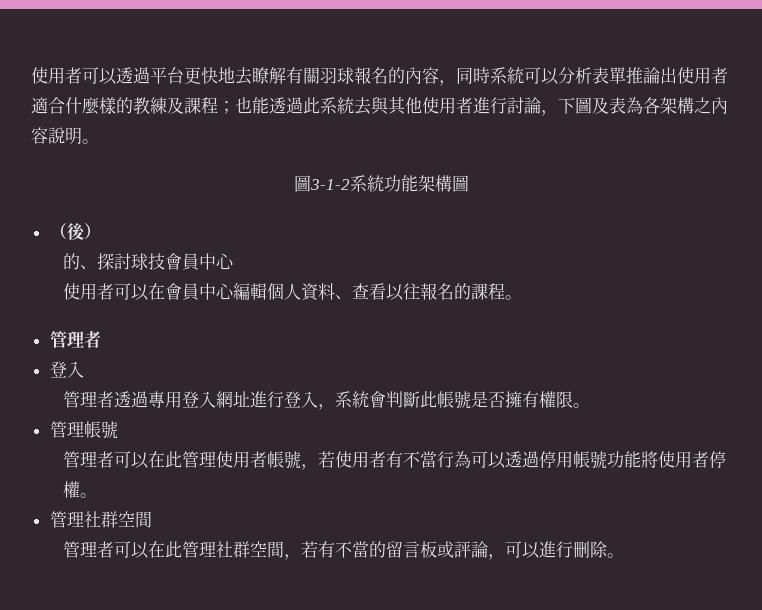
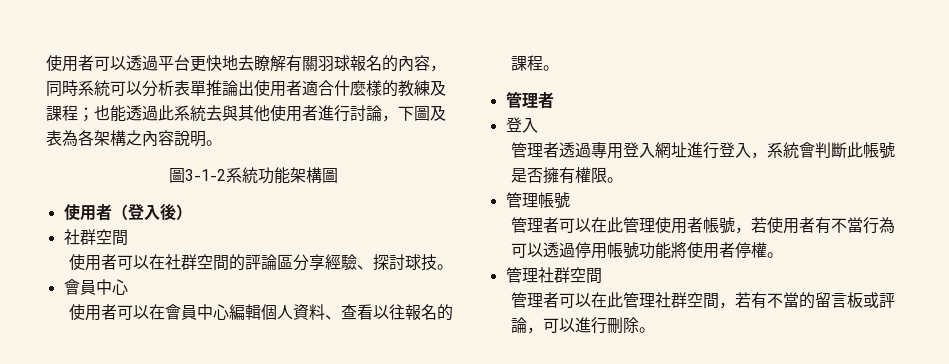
- （後）
- 的、探討球技會員中心
+ 使用者（登入後）
+ 社群空間
+ 使用者可以在社群空間的評論區分享經驗、探討球技。
+ 會員中心

